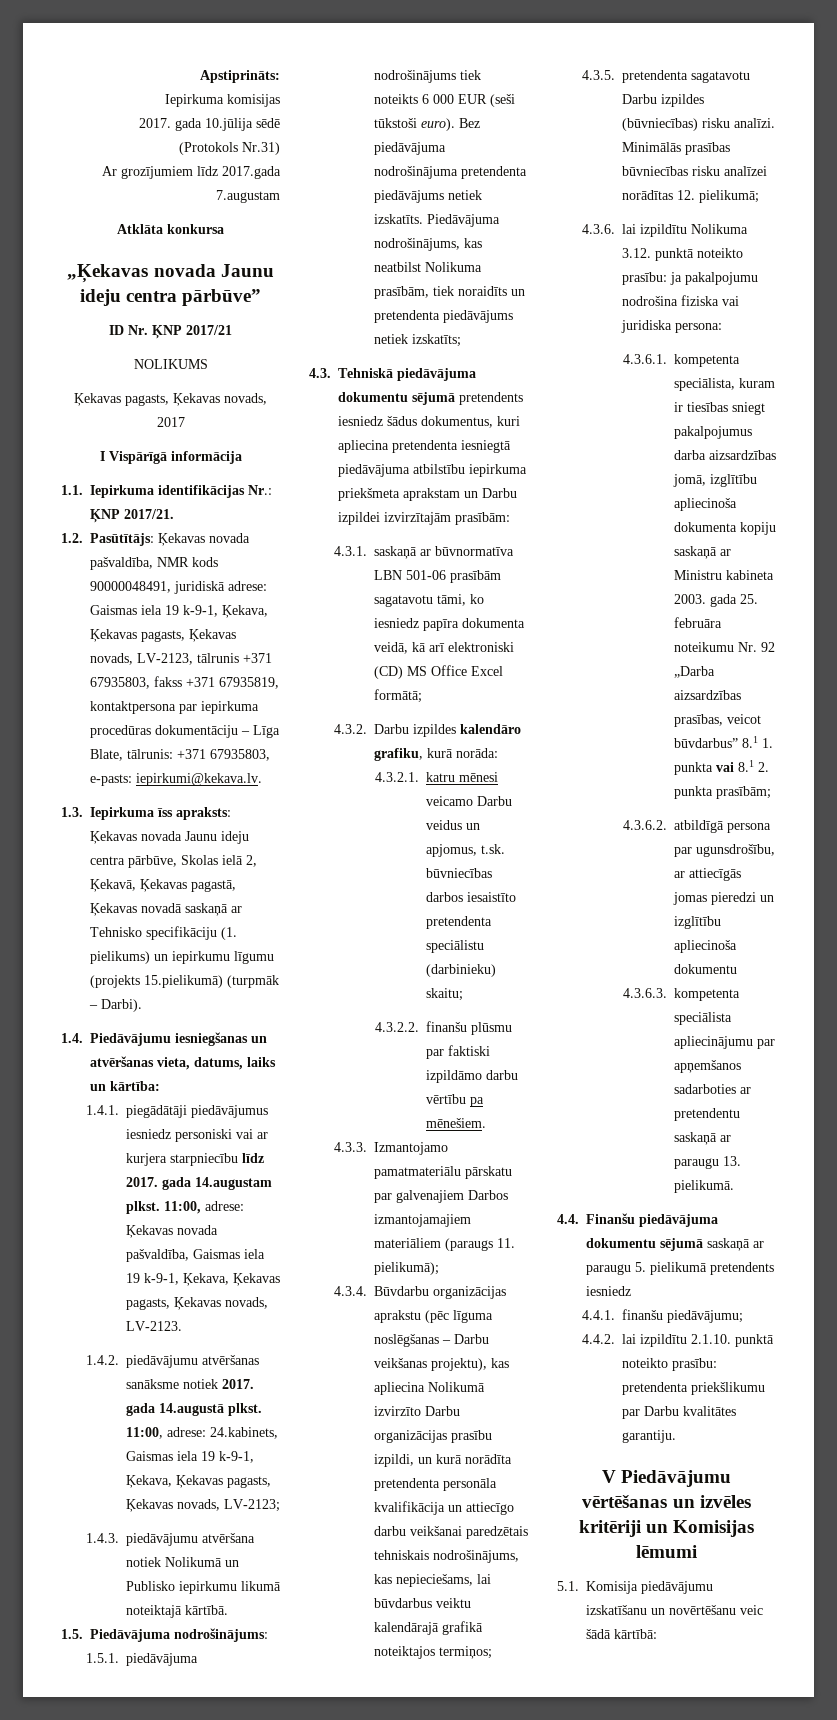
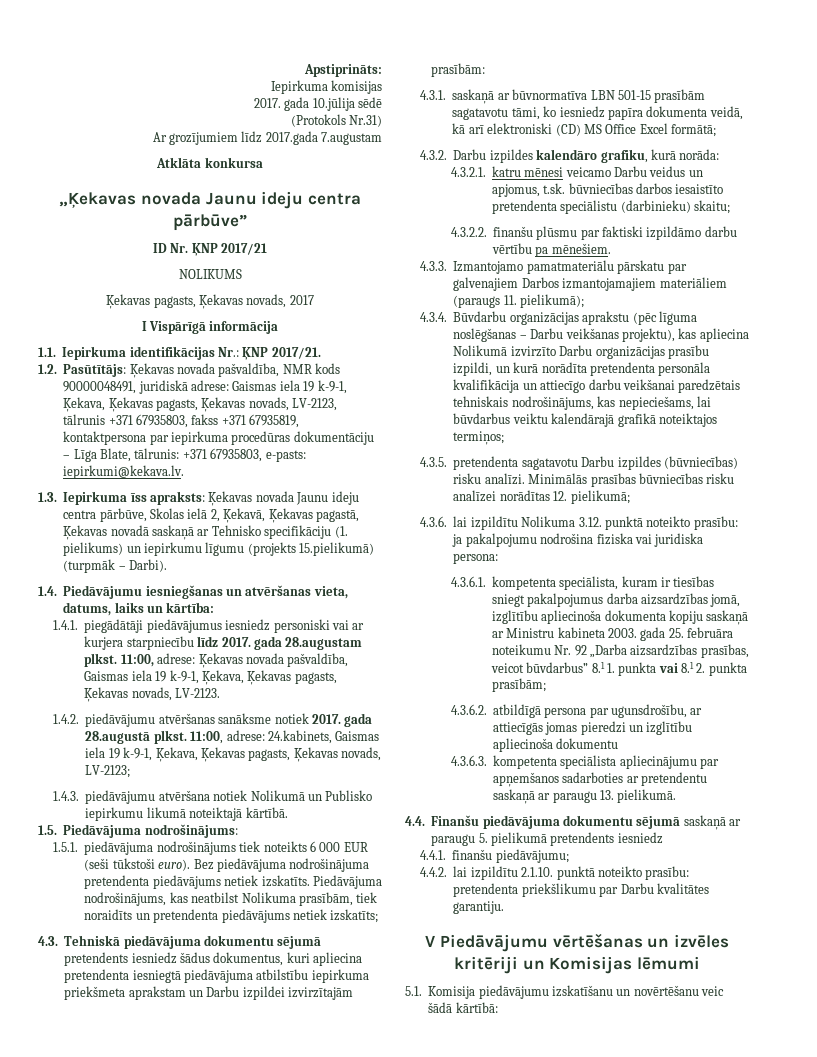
- 1.4.1. piegādātāji piedāvājumus iesniedz personiski vai ar kurjera starpniecību līdz 2017. gada 14.augustam plkst.
+ 1.4.1. piegādātāji piedāvājumus iesniedz personiski vai ar kurjera starpniecību līdz 2017. gada 28.augustam plkst.
- 1.4.2. piedāvājumu atvēršanas sanāksme notiek 2017. gada 14.augustā plkst.
+ 1.4.2. piedāvājumu atvēršanas sanāksme notiek 2017. gada 28.augustā plkst.
- 4.3.1. saskaņā ar būvnormatīva LBN 501-06 prasībām sagatavotu tāmi, ko iesniedz papīra dokumenta veidā, kā arī elektroniski (CD) MS Office Excel formātā;
+ 4.3.1. saskaņā ar būvnormatīva LBN 501-15 prasībām sagatavotu tāmi, ko iesniedz papīra dokumenta veidā, kā arī elektroniski (CD) MS Office Excel formātā;

